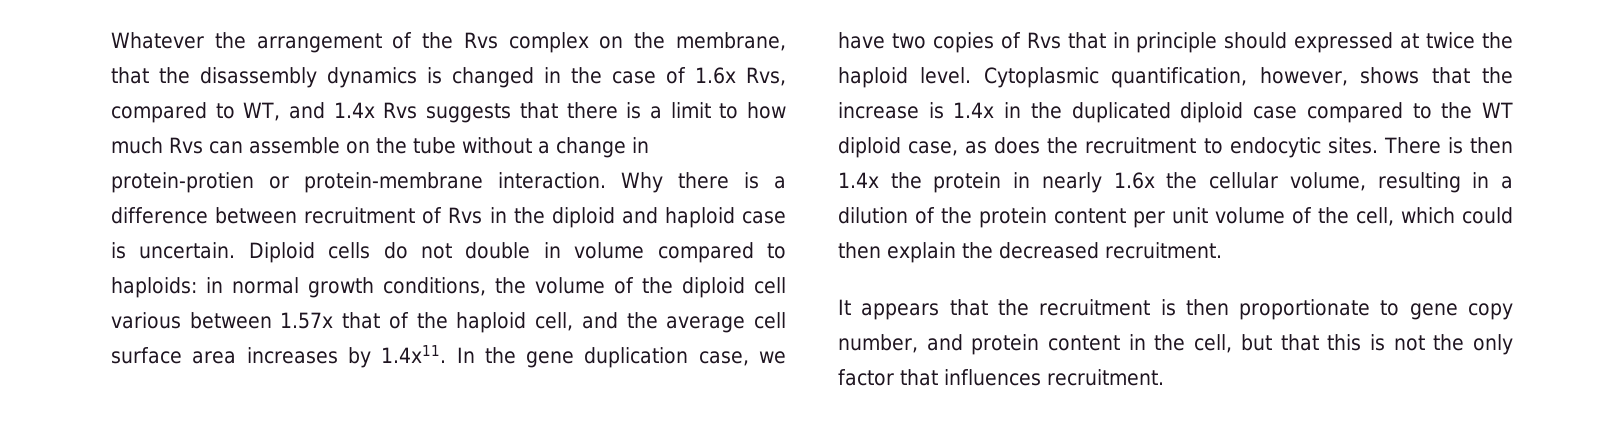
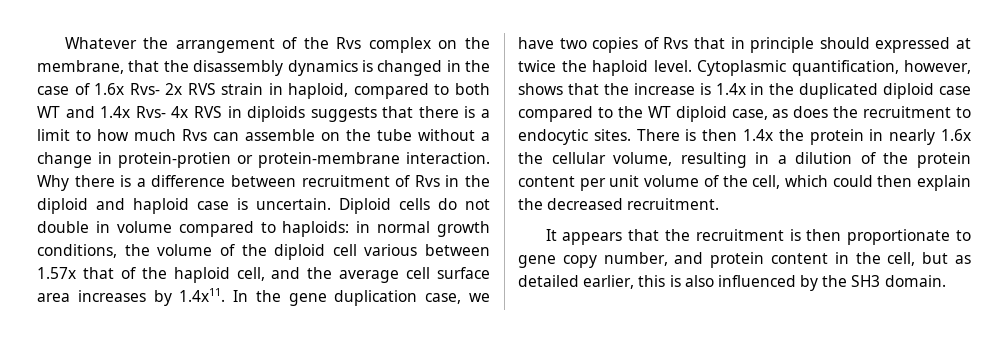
- Whatever the arrangement of the Rvs complex on the membrane, that the disassembly dynamics is changed in the case of 1.6x Rvs, compared to WT, and 1.4x Rvs suggests that there is a limit to how much Rvs can assemble on the tube without a change in protein-protien or protein-membrane interaction.
+ Whatever the arrangement of the Rvs complex on the membrane, that the disassembly dynamics is changed in the case of 1.6x Rvs- 2x RVS strain in haploid, compared to both WT and 1.4x Rvs- 4x RVS in diploids suggests that there is a limit to how much Rvs can assemble on the tube without a change in protein-protien or protein-membrane interaction.
- It appears that the recruitment is then proportionate to gene copy number, and protein content in the cell, but that this is not the only factor that influences recruitment.
+ It appears that the recruitment is then proportionate to gene copy number, and protein content in the cell, but as detailed earlier, this is also influenced by the SH3 domain.

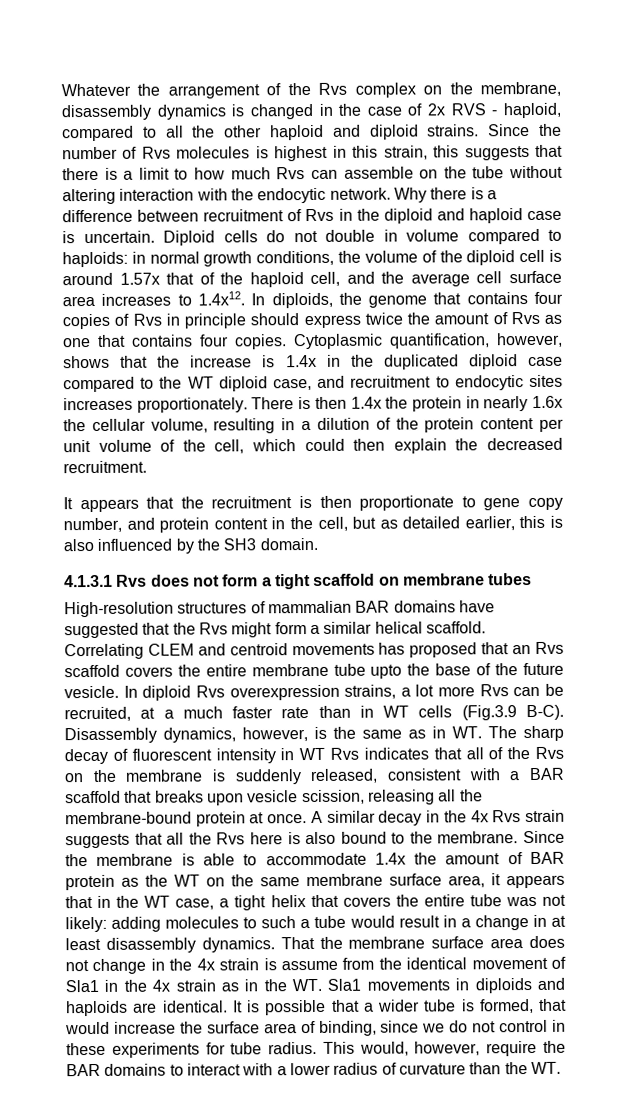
- Whatever the arrangement of the Rvs complex on the membrane, that the disassembly dynamics is changed in the case of 1.6x Rvs- 2x RVS strain in haploid, compared to both WT and 1.4x Rvs- 4x RVS in diploids suggests that there is a limit to how much Rvs can assemble on the tube without a change in protein-protien or protein-membrane interaction.
+ Whatever the arrangement of the Rvs complex on the membrane, disassembly dynamics is changed in the case of 2x RVS - haploid, compared to all the other haploid and diploid strains. Since the number of Rvs molecules is highest in this strain, this suggests that there is a limit to how much Rvs can assemble on the tube without altering interaction with the endocytic network.
- Diploid cells do not double in volume compared to haploids: in normal growth conditions, the volume of the diploid cell various between 1.57x that of the haploid cell, and the average cell surface area increases by 1.4x11. In the gene duplication case, we have two copies of Rvs that in principle should expressed at twice the haploid level.
+ Diploid cells do not double in volume compared to haploids: in normal growth conditions, the volume of the diploid cell is around 1.57x that of the haploid cell, and the average cell surface area increases to 1.4x12. In diploids, the genome that contains four copies of Rvs in principle should express twice the amount of Rvs as one that contains four copies.
- Cytoplasmic quantification, however, shows that the increase is 1.4x in the duplicated diploid case compared to the WT diploid case, as does the recruitment to endocytic sites.
+ Cytoplasmic quantification, however, shows that the increase is 1.4x in the duplicated diploid case compared to the WT diploid case, and recruitment to endocytic sites increases proportionately.
+ 4.1.3.1 Rvs does not form a tight scaffold on membrane tubes
+ High-resolution structures of mammalian BAR domains have suggested that the Rvs might form a similar helical scaffold. Correlating CLEM and centroid movements has proposed that an Rvs scaffold covers the entire membrane tube upto the base of the future vesicle. In diploid Rvs overexpression strains, a lot more Rvs can be recruited, at a much faster rate than in WT cells (Fig.3.9 B-C). Disassembly dynamics, however, is the same as in WT. The sharp decay of fluorescent intensity in WT Rvs indicates that all of the Rvs on the membrane is suddenly released, consistent with a BAR scaffold that breaks upon vesicle scission, releasing all the membrane-bound protein at once. A similar decay in the 4x Rvs strain suggests that all the Rvs here is also bound to the membrane. Since the membrane is able to accommodate 1.4x the amount of BAR protein as the WT on the same membrane surface area, it appears that in the WT case, a tight helix that covers the entire tube was not likely: adding molecules to such a tube would result in a change in at least disassembly dynamics. That the membrane surface area does not change in the 4x strain is assume from the identical movement of Sla1 in the 4x strain as in the WT. Sla1 movements in diploids and haploids are identical. It is possible that a wider tube is formed, that would increase the surface area of binding, since we do not control in these experiments for tube radius. This would, however, require the BAR domains to interact with a lower radius of curvature than the WT.

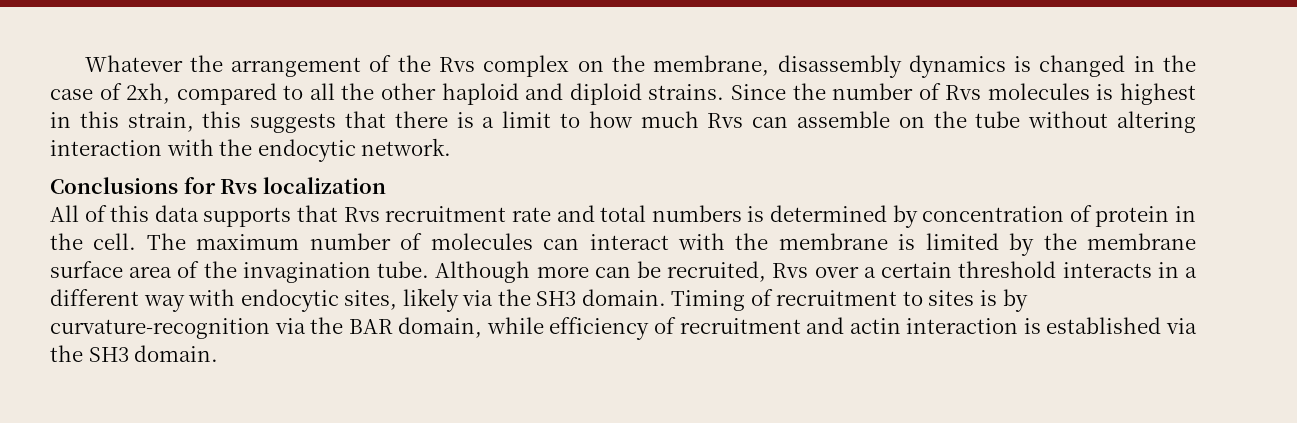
- Whatever the arrangement of the Rvs complex on the membrane, disassembly dynamics is changed in the case of 2x RVS - haploid, compared to all the other haploid and diploid strains.
+ Whatever the arrangement of the Rvs complex on the membrane, disassembly dynamics is changed in the case of 2xh, compared to all the other haploid and diploid strains.
- Since the number of Rvs molecules is highest in this strain, this suggests that there is a limit to how much Rvs can assemble on the tube without altering interaction with the endocytic network. Why there is a difference between recruitment of Rvs in the diploid and haploid case is uncertain. Diploid cells do not double in volume compared to haploids: in normal growth conditions, the volume of the diploid cell is around 1.57x that of the haploid cell, and the average cell surface area increases to 1.4x12. In diploids, the genome that contains four copies of Rvs in principle should express twice the amount of Rvs as one that contains four copies. Cytoplasmic quantification, however, shows that the increase is 1.4x in the duplicated diploid case compared to the WT diploid case, and recruitment to endocytic sites increases proportionately. There is then 1.4x the protein in nearly 1.6x the cellular volume, resulting in a dilution of the protein content per unit volume of the cell, which could then explain the decreased recruitment.
- It appears that the recruitment is then proportionate to gene copy number, and protein content in the cell, but as detailed earlier, this is also influenced by the SH3 domain.
- 4.1.3.1 Rvs does not form a tight scaffold on membrane tubes
- High-resolution structures of mammalian BAR domains have suggested that the Rvs might form a similar helical scaffold. Correlating CLEM and centroid movements has proposed that an Rvs scaffold covers the entire membrane tube upto the base of the future vesicle. In diploid Rvs overexpression strains, a lot more Rvs can be recruited, at a much faster rate than in WT cells (Fig.3.9 B-C). Disassembly dynamics, however, is the same as in WT. The sharp decay of fluorescent intensity in WT Rvs indicates that all of the Rvs on the membrane is suddenly released, consistent with a BAR scaffold that breaks upon vesicle scission, releasing all the membrane-bound protein at once. A similar decay in the 4x Rvs strain suggests that all the Rvs here is also bound to the membrane. Since the membrane is able to accommodate 1.4x the amount of BAR protein as the WT on the same membrane surface area, it appears that in the WT case, a tight helix that covers the entire tube was not likely: adding molecules to such a tube would result in a change in at least disassembly dynamics. That the membrane surface area does not change in the 4x strain is assume from the identical movement of Sla1 in the 4x strain as in the WT. Sla1 movements in diploids and haploids are identical. It is possible that a wider tube is formed, that would increase the surface area of binding, since we do not control in these experiments for tube radius. This would, however, require the BAR domains to interact with a lower radius of curvature than the WT.
+ Since the number of Rvs molecules is highest in this strain, this suggests that there is a limit to how much Rvs can assemble on the tube without altering interaction with the endocytic network.
+ Conclusions for Rvs localization
+ All of this data supports that Rvs recruitment rate and total numbers is determined by concentration of protein in the cell. The maximum number of molecules can interact with the membrane is limited by the membrane surface area of the invagination tube. Although more can be recruited, Rvs over a certain threshold interacts in a different way with endocytic sites, likely via the SH3 domain. Timing of recruitment to sites is by curvature-recognition via the BAR domain, while efficiency of recruitment and actin interaction is established via the SH3 domain.

